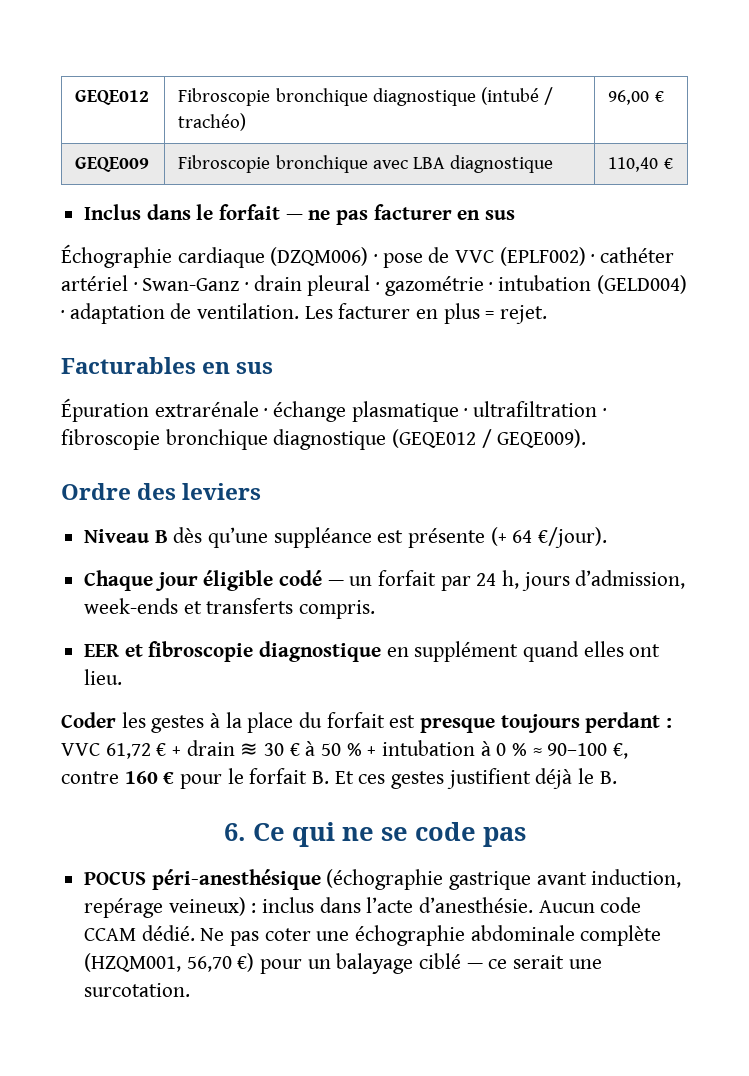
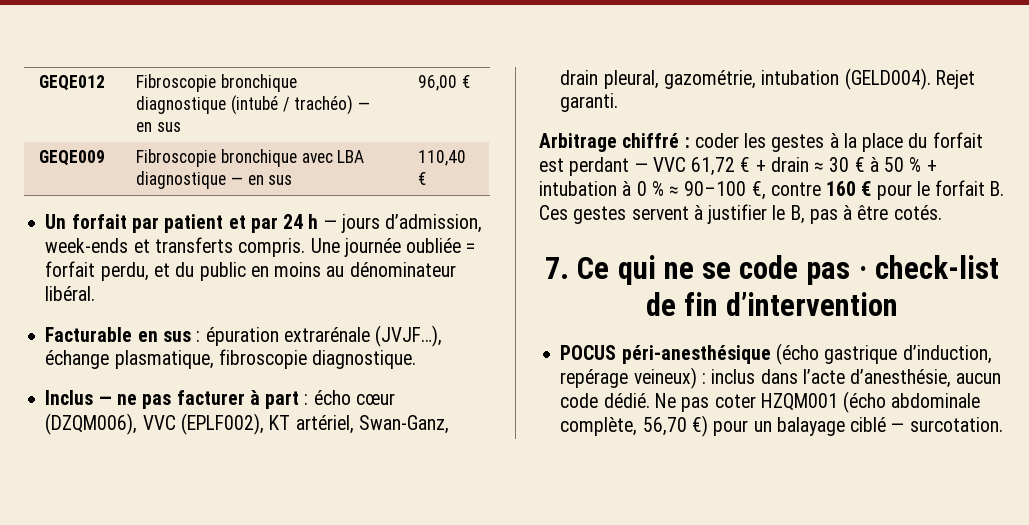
- GEQE012 | Fibroscopie bronchique diagnostique (intubé / trachéo) | 96,00 €
+ GEQE012 | Fibroscopie bronchique diagnostique (intubé / trachéo) — en sus | 96,00 €
- GEQE009 | Fibroscopie bronchique avec LBA diagnostique | 110,40 €
+ GEQE009 | Fibroscopie bronchique avec LBA diagnostique — en sus | 110,40 €
- Inclus dans le forfait — ne pas facturer en sus
- Échographie cardiaque (DZQM006) · pose de VVC (EPLF002) · cathéter artériel · Swan-Ganz · drain pleural · gazométrie · intubation (GELD004) · adaptation de ventilation. Les facturer en plus = rejet.
- Facturables en sus
- Épuration extrarénale · échange plasmatique · ultrafiltration · fibroscopie bronchique diagnostique (GEQE012 / GEQE009).
- Ordre des leviers
- Niveau B dès qu’une suppléance est présente (+ 64 €/jour).
- Chaque jour éligible codé — un forfait par 24 h, jours d’admission, week-ends et transferts compris.
- EER et fibroscopie diagnostique en supplément quand elles ont lieu.
- Coder les gestes à la place du forfait est presque toujours perdant : VVC 61,72 € + drain ≋ 30 € à 50 % + intubation à 0 % ≈ 90–100 €, contre 160 € pour le forfait B. Et ces gestes justifient déjà le B.
- 6. Ce qui ne se code pas
- POCUS péri-anesthésique (échographie gastrique avant induction, repérage veineux) : inclus dans l’acte d’anesthésie. Aucun code CCAM dédié. Ne pas coter une échographie abdominale complète (HZQM001, 56,70 €) pour un balayage ciblé — ce serait une surcotation.
+ Un forfait par patient et par 24 h — jours d’admission, week-ends et transferts compris. Une journée oubliée = forfait perdu, et du public en moins au dénominateur libéral.
+ Facturable en sus : épuration extrarénale (JVJF…), échange plasmatique, fibroscopie diagnostique.
+ Inclus — ne pas facturer à part : écho cœur (DZQM006), VVC (EPLF002), KT artériel, Swan-Ganz, drain pleural, gazométrie, intubation (GELD004). Rejet garanti.
+ Arbitrage chiffré : coder les gestes à la place du forfait est perdant — VVC 61,72 € + drain ≈ 30 € à 50 % + intubation à 0 % ≈ 90–100 €, contre 160 € pour le forfait B. Ces gestes servent à justifier le B, pas à être cotés.
+ 7. Ce qui ne se code pas · check-list de fin d’intervention
+ POCUS péri-anesthésique (écho gastrique d’induction, repérage veineux) : inclus dans l’acte d’anesthésie, aucun code dédié. Ne pas coter HZQM001 (écho abdominale complète, 56,70 €) pour un balayage ciblé — surcotation.

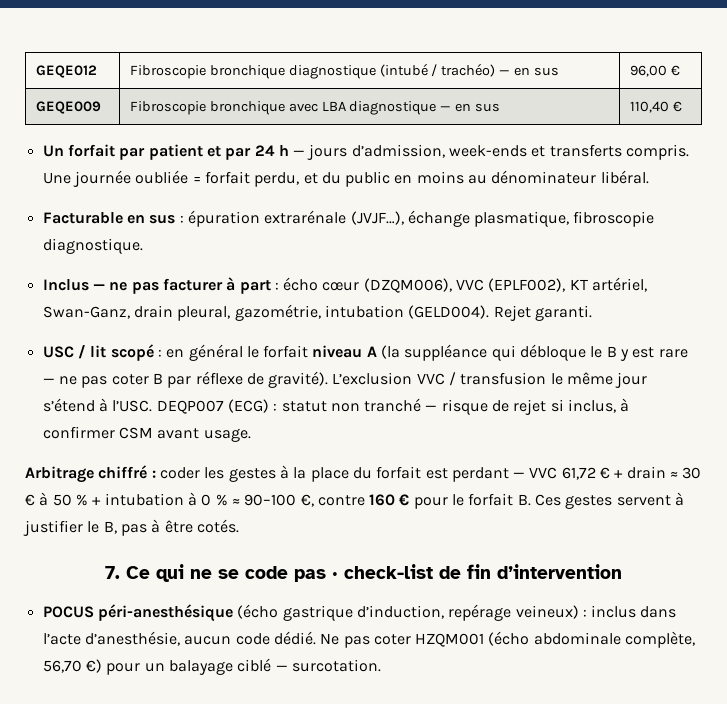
+ USC / lit scopé : en général le forfait niveau A (la suppléance qui débloque le B y est rare — ne pas coter B par réflexe de gravité). L’exclusion VVC / transfusion le même jour s’étend à l’USC. DEQP007 (ECG) : statut non tranché — risque de rejet si inclus, à confirmer CSM avant usage.

